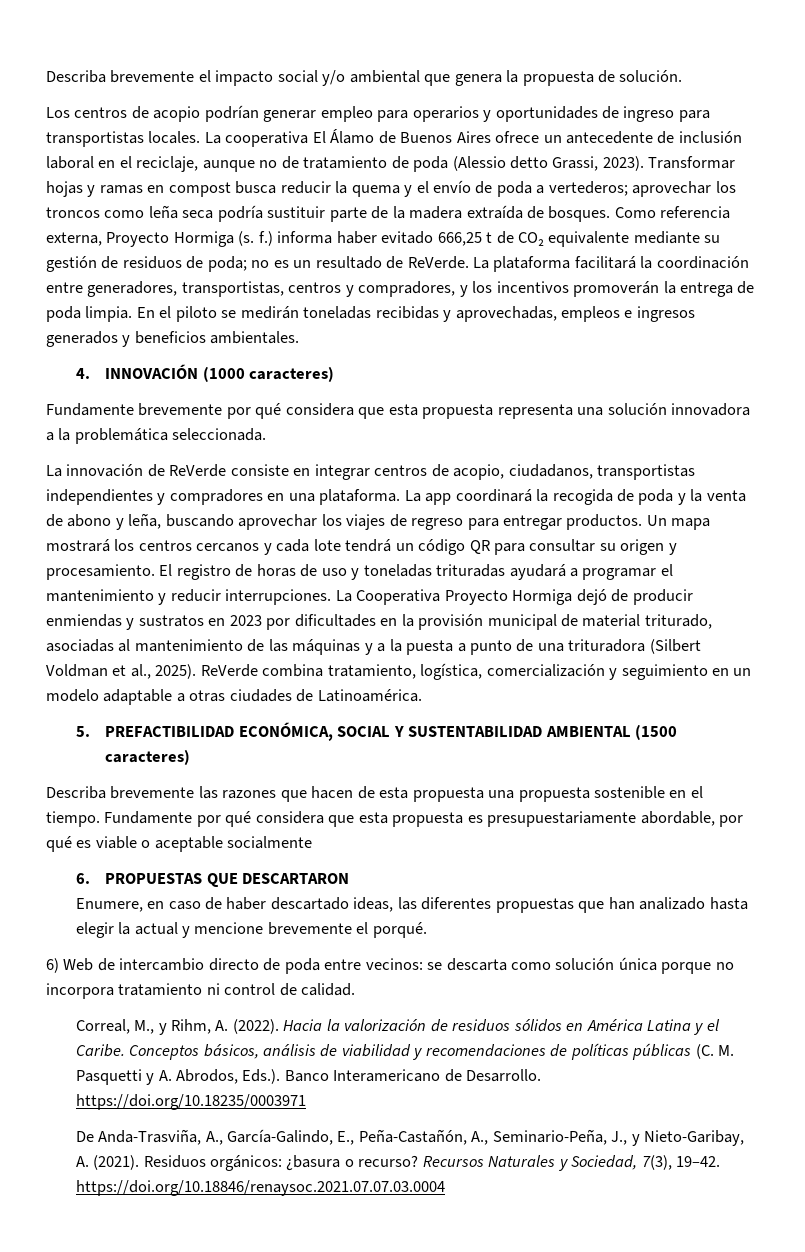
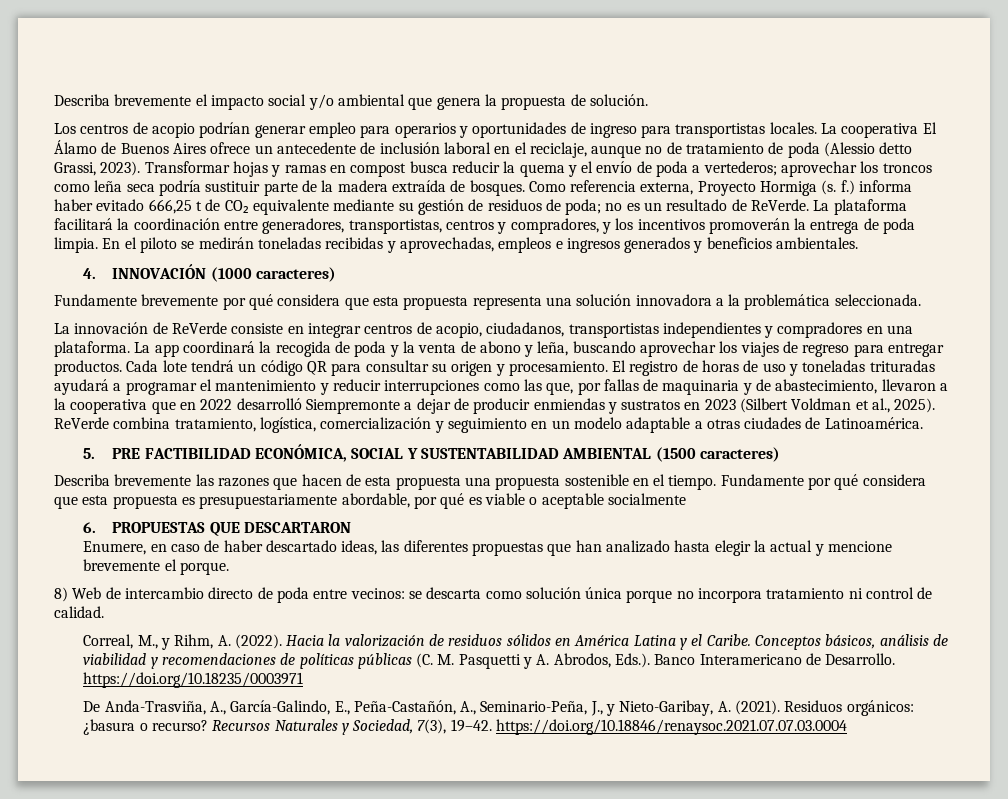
- Un mapa mostrará los centros cercanos y cada lote tendrá un código QR para consultar su origen y procesamiento.
+ Cada lote tendrá un código QR para consultar su origen y procesamiento.
- El registro de horas de uso y toneladas trituradas ayudará a programar el mantenimiento y reducir interrupciones. La Cooperativa Proyecto Hormiga dejó de producir enmiendas y sustratos en 2023 por dificultades en la provisión municipal de material triturado, asociadas al mantenimiento de las máquinas y a la puesta a punto de una trituradora (Silbert Voldman et al., 2025).
+ El registro de horas de uso y toneladas trituradas ayudará a programar el mantenimiento y reducir interrupciones como las que, por fallas de maquinaria y de abastecimiento, llevaron a la cooperativa que en 2022 desarrolló Siempremonte a dejar de producir enmiendas y sustratos en 2023 (Silbert Voldman et al., 2025).
- 5. PREFACTIBILIDAD ECONÓMICA, SOCIAL Y SUSTENTABILIDAD AMBIENTAL (1500 caracteres)
+ 5. PRE FACTIBILIDAD ECONÓMICA, SOCIAL Y SUSTENTABILIDAD AMBIENTAL (1500 caracteres)
- Enumere, en caso de haber descartado ideas, las diferentes propuestas que han analizado hasta elegir la actual y mencione brevemente el porqué.
- 6) Web de intercambio directo de poda entre vecinos: se descarta como solución única porque no incorpora tratamiento ni control de calidad.
+ Enumere, en caso de haber descartado ideas, las diferentes propuestas que han analizado hasta elegir la actual y mencione brevemente el porque.
+ 8) Web de intercambio directo de poda entre vecinos: se descarta como solución única porque no incorpora tratamiento ni control de calidad.

